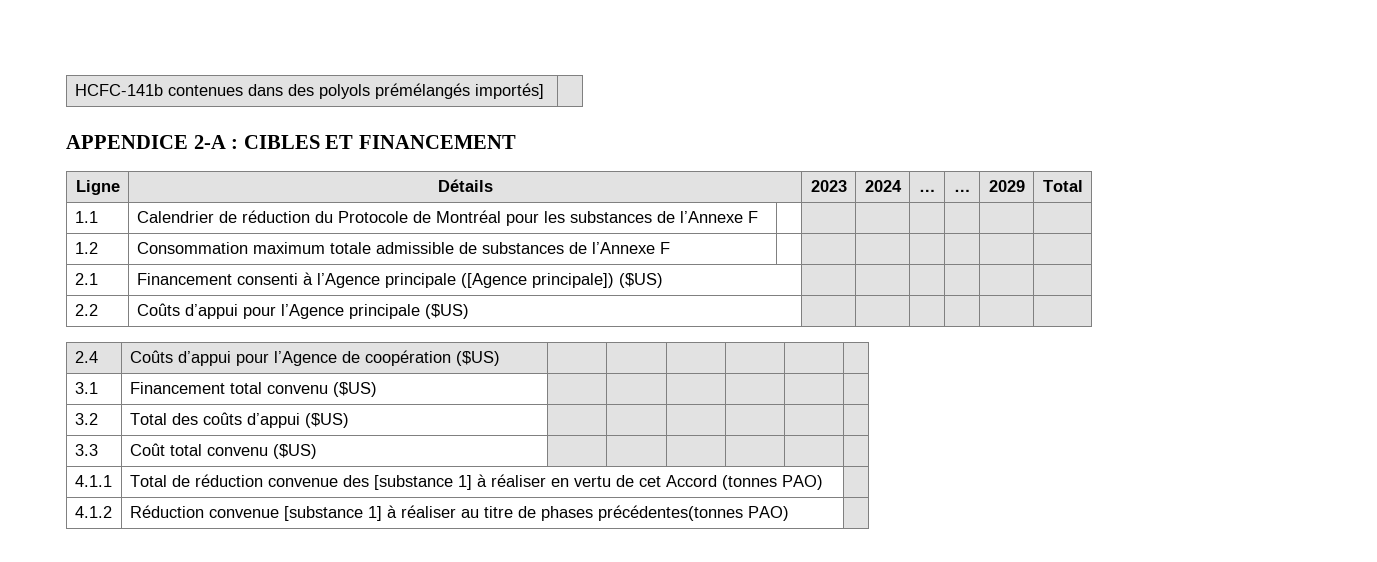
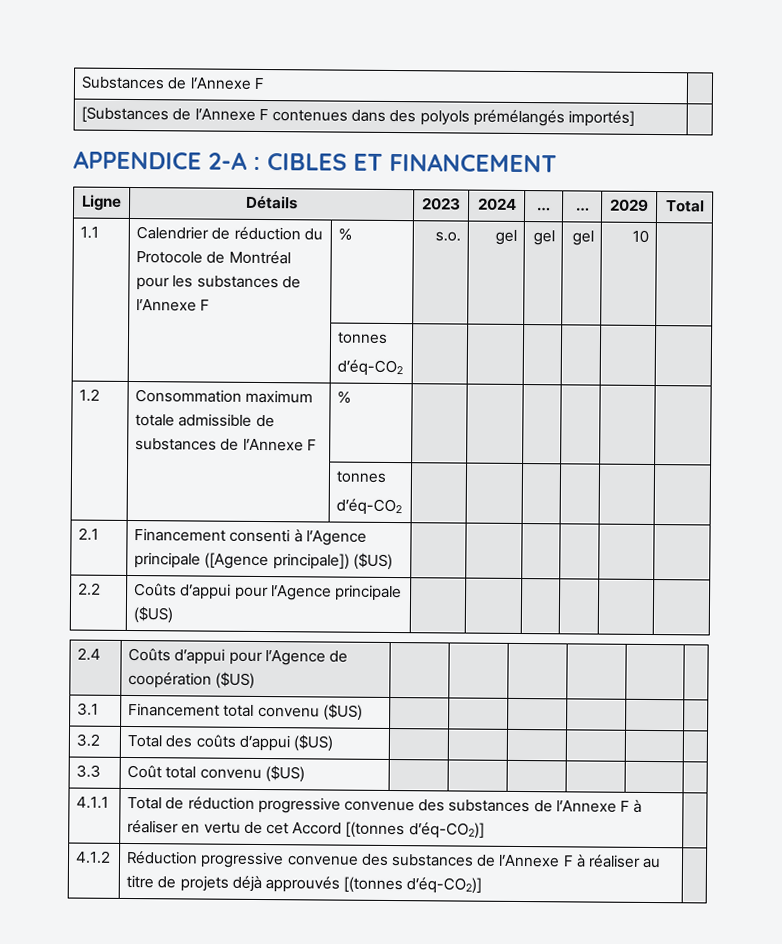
- HCFC-141b contenues dans des polyols prémélangés importés] |
+ Substances de l’Annexe F |
+ [Substances de l’Annexe F contenues dans des polyols prémélangés importés] |
- 1.1 | Calendrier de réduction du Protocole de Montréal pour les substances de l’Annexe F | | | | | | |
+ 1.1 | Calendrier de réduction du Protocole de Montréal pour les substances de l’Annexe F | % | s.o. | gel | gel | gel | 10 |
+ | | tonnes
+ d’éq-CO2 | | | | | |
- 1.2 | Consommation maximum totale admissible de substances de l’Annexe F | | | | | | |
+ 1.2 | Consommation maximum totale admissible de substances de l’Annexe F | % | | | | | |
+ | | tonnes
+ d’éq-CO2 | | | | | |
- 4.1.1 | Total de réduction convenue des [substance 1] à réaliser en vertu de cet Accord (tonnes PAO) |
+ 4.1.1 | Total de réduction progressive convenue des substances de l’Annexe F à réaliser en vertu de cet Accord [(tonnes d’éq-CO2)] |
- 4.1.2 | Réduction convenue [substance 1] à réaliser au titre de phases précédentes(tonnes PAO) |
+ 4.1.2 | Réduction progressive convenue des substances de l’Annexe F à réaliser au titre de projets déjà approuvés [(tonnes d’éq-CO2)] |

